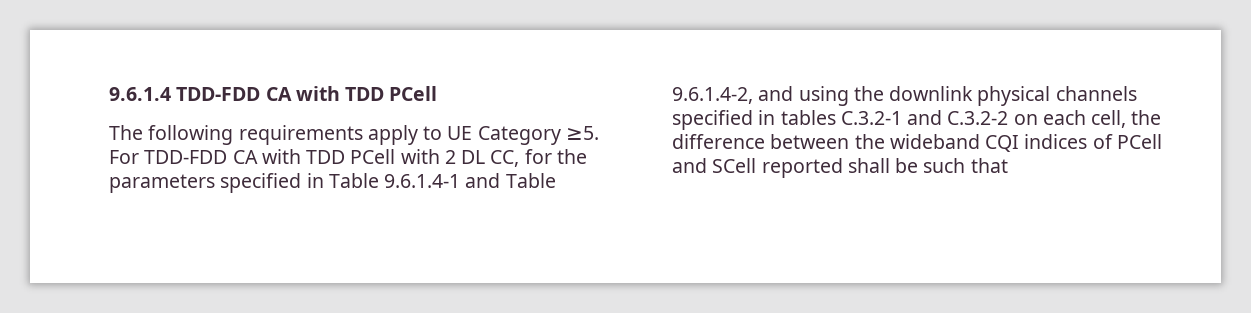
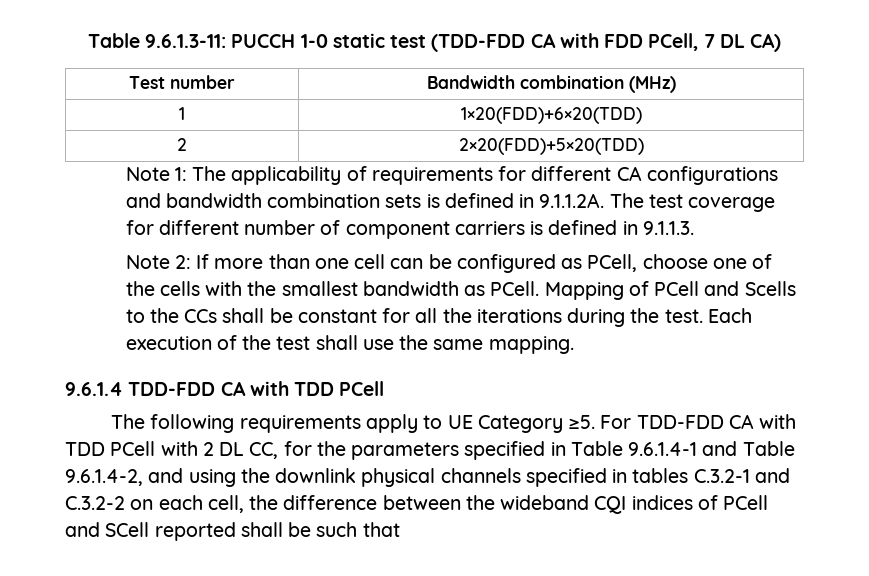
+ Table 9.6.1.3-11: PUCCH 1-0 static test (TDD-FDD CA with FDD PCell, 7 DL CA)
+ Test number | Bandwidth combination (MHz)
+ 1 | 1×20(FDD)+6×20(TDD)
+ 2 | 2×20(FDD)+5×20(TDD)
+ Note 1: The applicability of requirements for different CA configurations and bandwidth combination sets is defined in 9.1.1.2A. The test coverage for different number of component carriers is defined in 9.1.1.3.
+ Note 2: If more than one cell can be configured as PCell, choose one of the cells with the smallest bandwidth as PCell. Mapping of PCell and Scells to the CCs shall be constant for all the iterations during the test. Each execution of the test shall use the same mapping.

